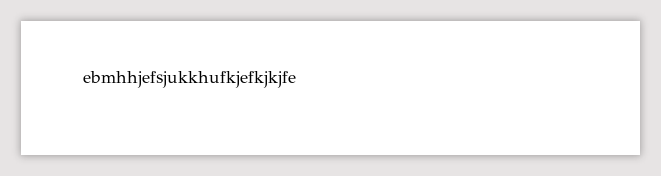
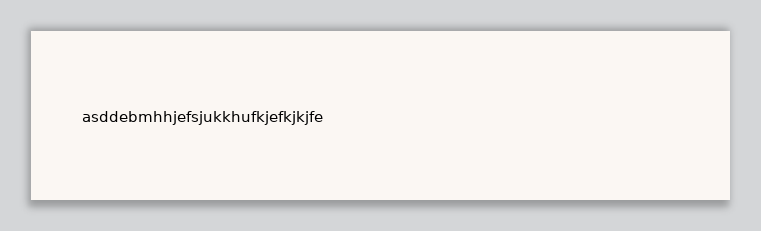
- ebmhhjefsjukkhufkjefkjkjfe
+ asddebmhhjefsjukkhufkjefkjkjfe

